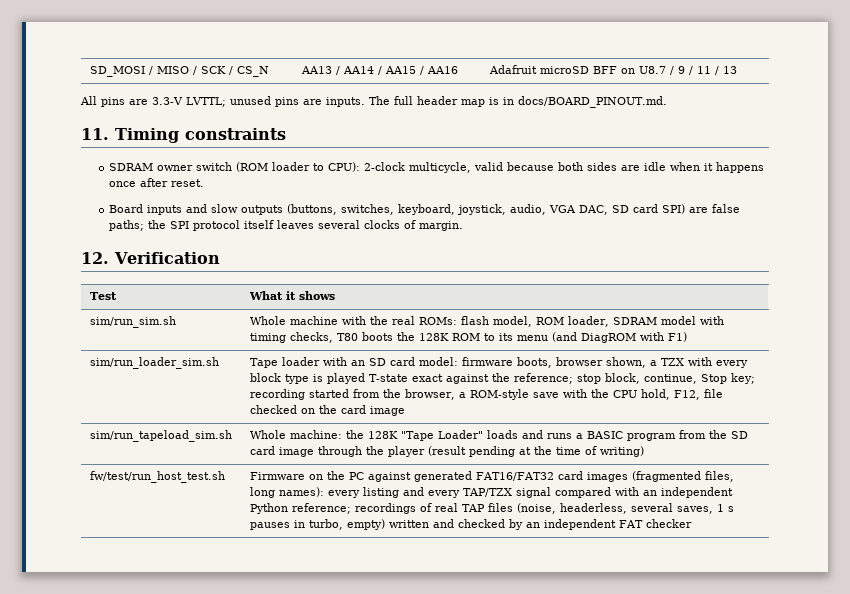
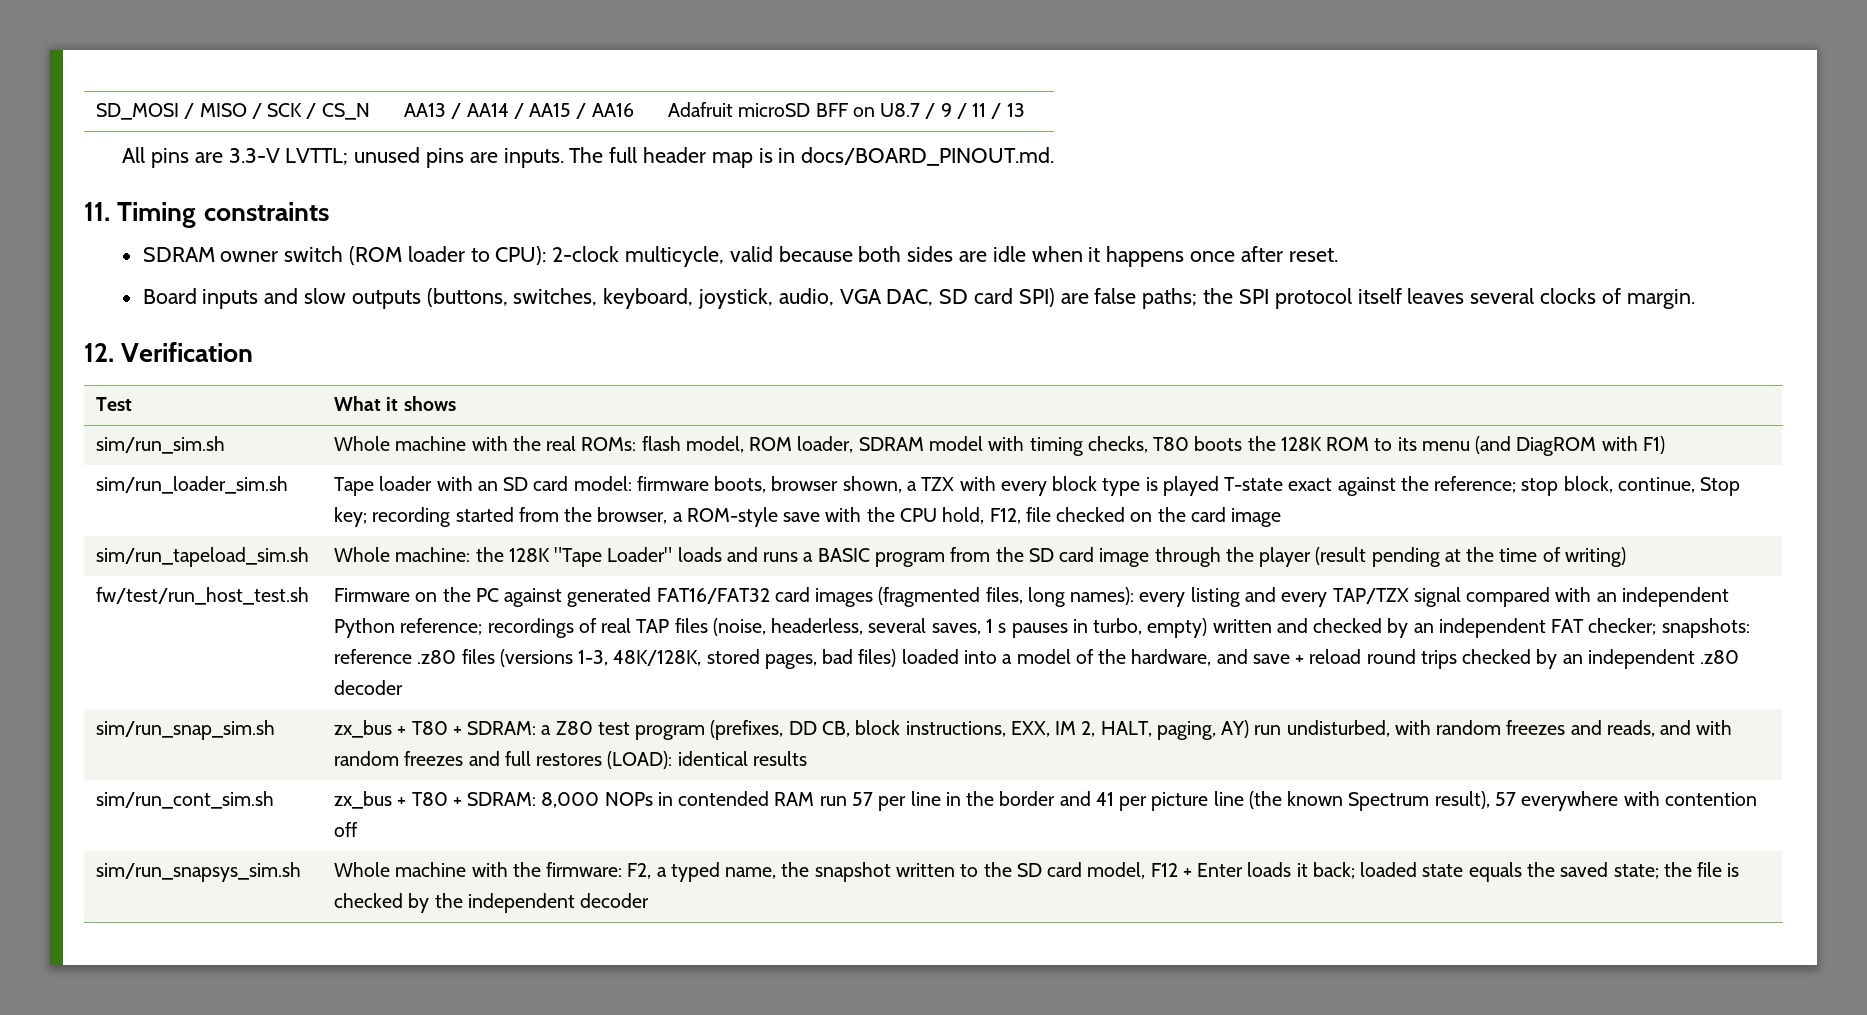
- Firmware on the PC against generated FAT16/FAT32 card images (fragmented files, long names): every listing and every TAP/TZX signal compared with an independent Python reference; recordings of real TAP files (noise, headerless, several saves, 1 s pauses in turbo, empty) written and checked by an independent FAT checker
+ Firmware on the PC against generated FAT16/FAT32 card images (fragmented files, long names): every listing and every TAP/TZX signal compared with an independent Python reference; recordings of real TAP files (noise, headerless, several saves, 1 s pauses in turbo, empty) written and checked by an independent FAT checker; snapshots: reference .z80 files (versions 1-3, 48K/128K, stored pages, bad files) loaded into a model of the hardware, and save + reload round trips checked by an independent .z80 decoder
+ sim/run_snap_sim.sh | zx_bus + T80 + SDRAM: a Z80 test program (prefixes, DD CB, block instructions, EXX, IM 2, HALT, paging, AY) run undisturbed, with random freezes and reads, and with random freezes and full restores (LOAD): identical results
+ sim/run_cont_sim.sh | zx_bus + T80 + SDRAM: 8,000 NOPs in contended RAM run 57 per line in the border and 41 per picture line (the known Spectrum result), 57 everywhere with contention off
+ sim/run_snapsys_sim.sh | Whole machine with the firmware: F2, a typed name, the snapshot written to the SD card model, F12 + Enter loads it back; loaded state equals the saved state; the file is checked by the independent decoder

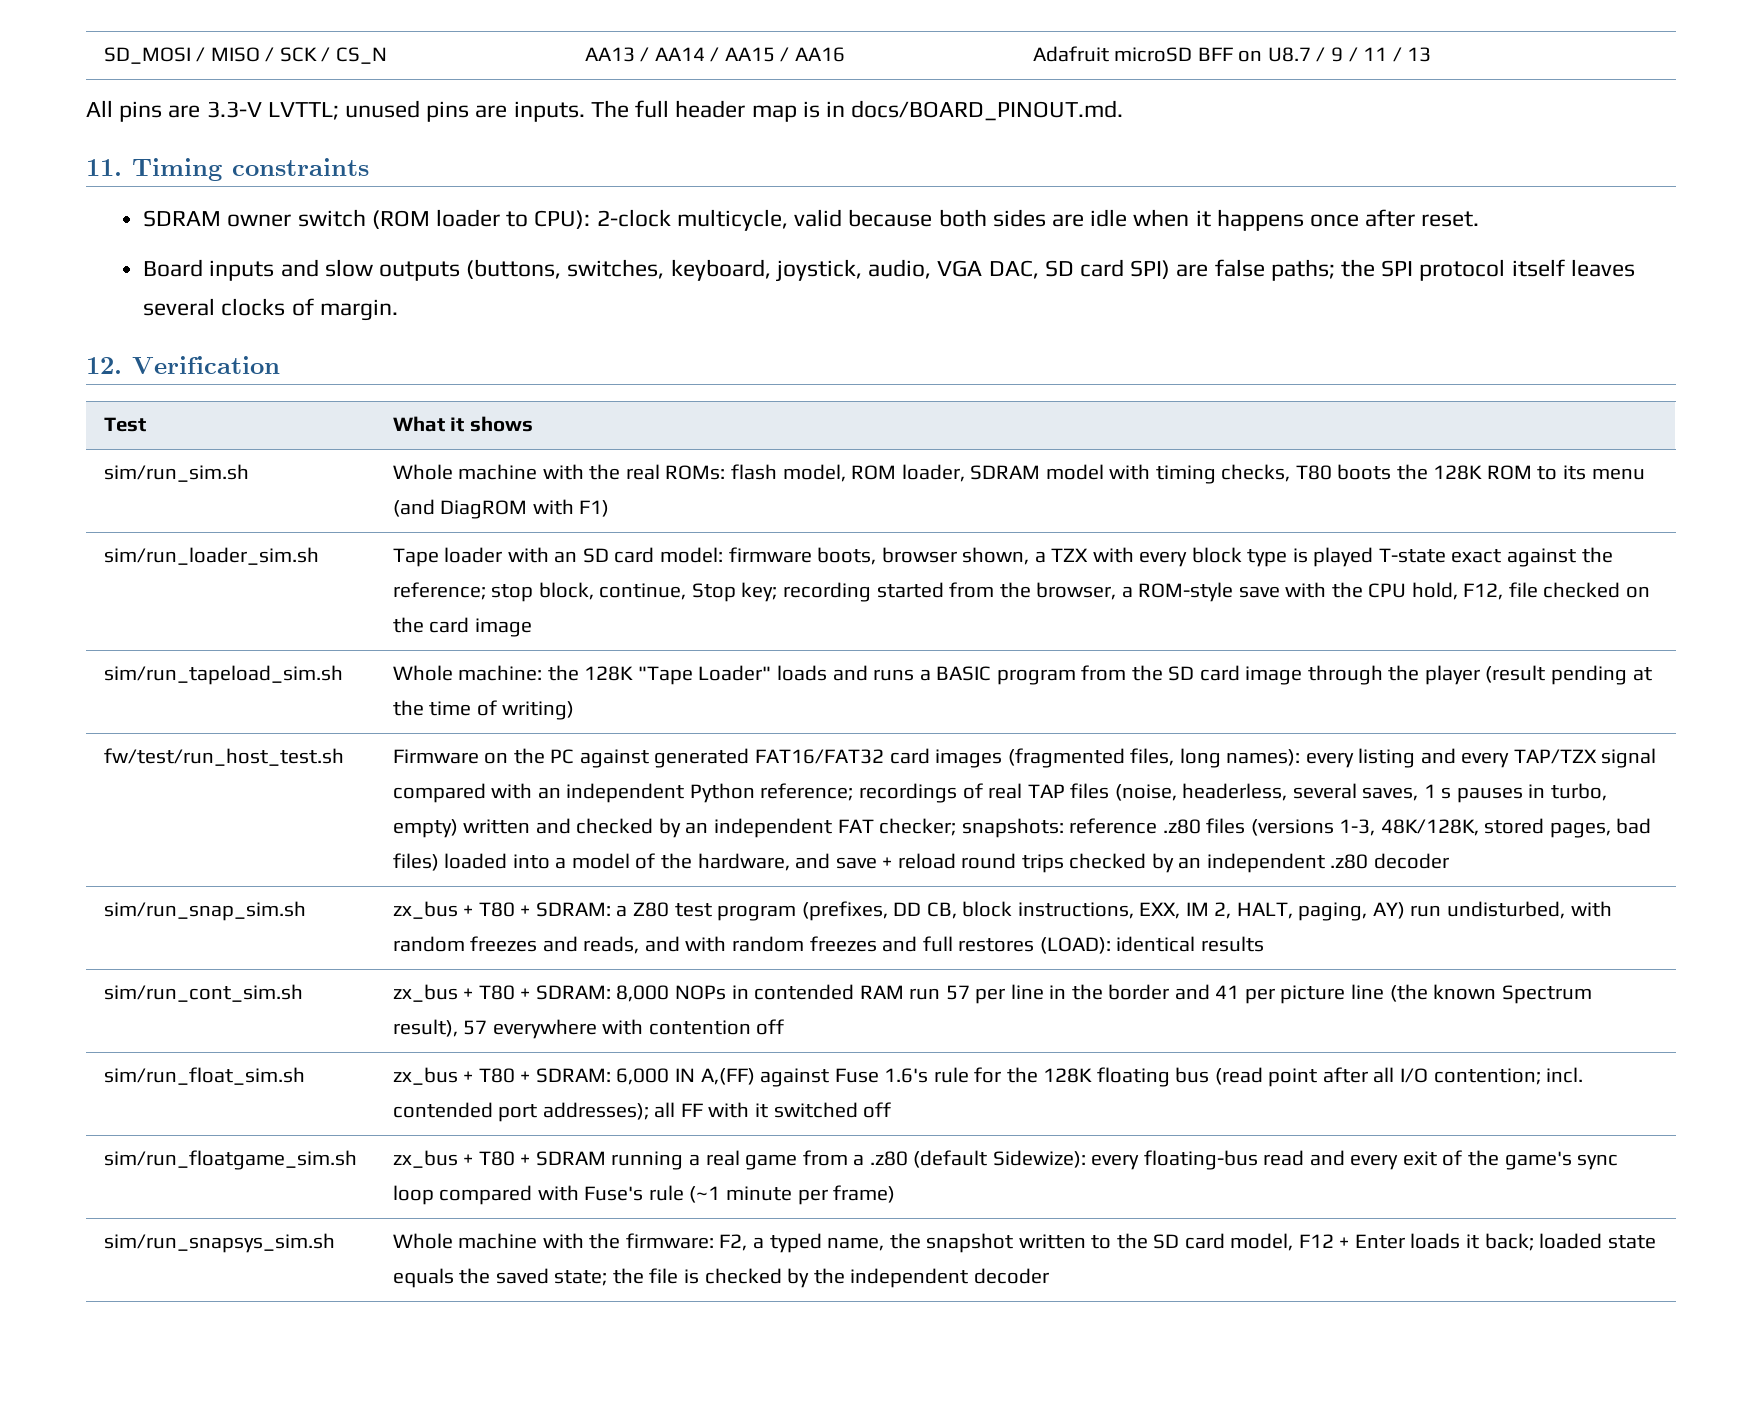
+ sim/run_float_sim.sh | zx_bus + T80 + SDRAM: 6,000 IN A,(FF) against Fuse 1.6's rule for the 128K floating bus (read point after all I/O contention; incl. contended port addresses); all FF with it switched off
+ sim/run_floatgame_sim.sh | zx_bus + T80 + SDRAM running a real game from a .z80 (default Sidewize): every floating-bus read and every exit of the game's sync loop compared with Fuse's rule (~1 minute per frame)

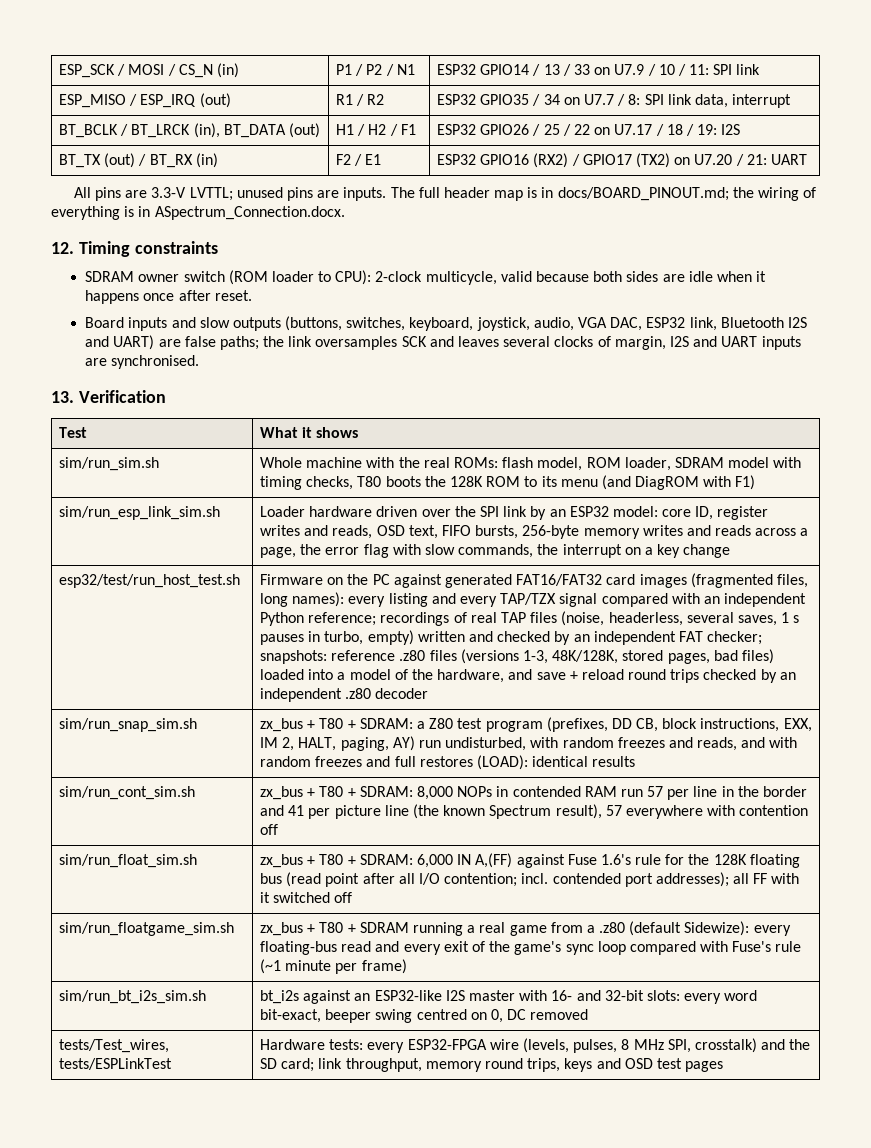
- SD_MOSI / MISO / SCK / CS_N | AA13 / AA14 / AA15 / AA16 | Adafruit microSD BFF on U8.7 / 9 / 11 / 13
+ ESP_SCK / MOSI / CS_N (in) | P1 / P2 / N1 | ESP32 GPIO14 / 13 / 33 on U7.9 / 10 / 11: SPI link
+ ESP_MISO / ESP_IRQ (out) | R1 / R2 | ESP32 GPIO35 / 34 on U7.7 / 8: SPI link data, interrupt
+ BT_BCLK / BT_LRCK (in), BT_DATA (out) | H1 / H2 / F1 | ESP32 GPIO26 / 25 / 22 on U7.17 / 18 / 19: I2S
+ BT_TX (out) / BT_RX (in) | F2 / E1 | ESP32 GPIO16 (RX2) / GPIO17 (TX2) on U7.20 / 21: UART
- The full header map is in docs/BOARD_PINOUT.md.
- 11. Timing constraints
+ The full header map is in docs/BOARD_PINOUT.md; the wiring of everything is in ASpectrum_Connection.docx.
+ 12. Timing constraints
- Board inputs and slow outputs (buttons, switches, keyboard, joystick, audio, VGA DAC, SD card SPI) are false paths; the SPI protocol itself leaves several clocks of margin.
- 12. Verification
+ Board inputs and slow outputs (buttons, switches, keyboard, joystick, audio, VGA DAC, ESP32 link, Bluetooth I2S and UART) are false paths; the link oversamples SCK and leaves several clocks of margin, I2S and UART inputs are synchronised.
+ 13. Verification
- sim/run_loader_sim.sh | Tape loader with an SD card model: firmware boots, browser shown, a TZX with every block type is played T-state exact against the reference; stop block, continue, Stop key; recording started from the browser, a ROM-style save with the CPU hold, F12, file checked on the card image
- sim/run_tapeload_sim.sh | Whole machine: the 128K "Tape Loader" loads and runs a BASIC program from the SD card image through the player (result pending at the time of writing)
- fw/test/run_host_test.sh
+ sim/run_esp_link_sim.sh | Loader hardware driven over the SPI link by an ESP32 model: core ID, register writes and reads, OSD text, FIFO bursts, 256-byte memory writes and reads across a page, the error flag with slow commands, the interrupt on a key change
+ esp32/test/run_host_test.sh
- sim/run_snapsys_sim.sh | Whole machine with the firmware: F2, a typed name, the snapshot written to the SD card model, F12 + Enter loads it back; loaded state equals the saved state; the file is checked by the independent decoder
+ sim/run_bt_i2s_sim.sh | bt_i2s against an ESP32-like I2S master with 16- and 32-bit slots: every word bit-exact, beeper swing centred on 0, DC removed
+ tests/Test_wires, tests/ESPLinkTest | Hardware tests: every ESP32-FPGA wire (levels, pulses, 8 MHz SPI, crosstalk) and the SD card; link throughput, memory round trips, keys and OSD test pages

